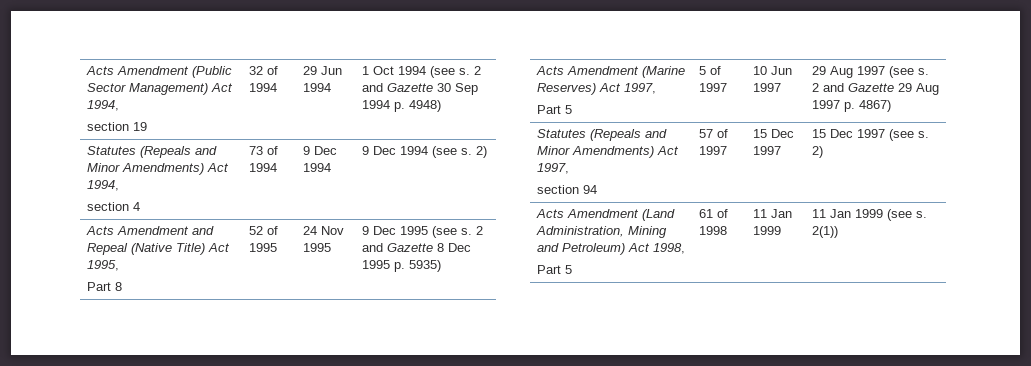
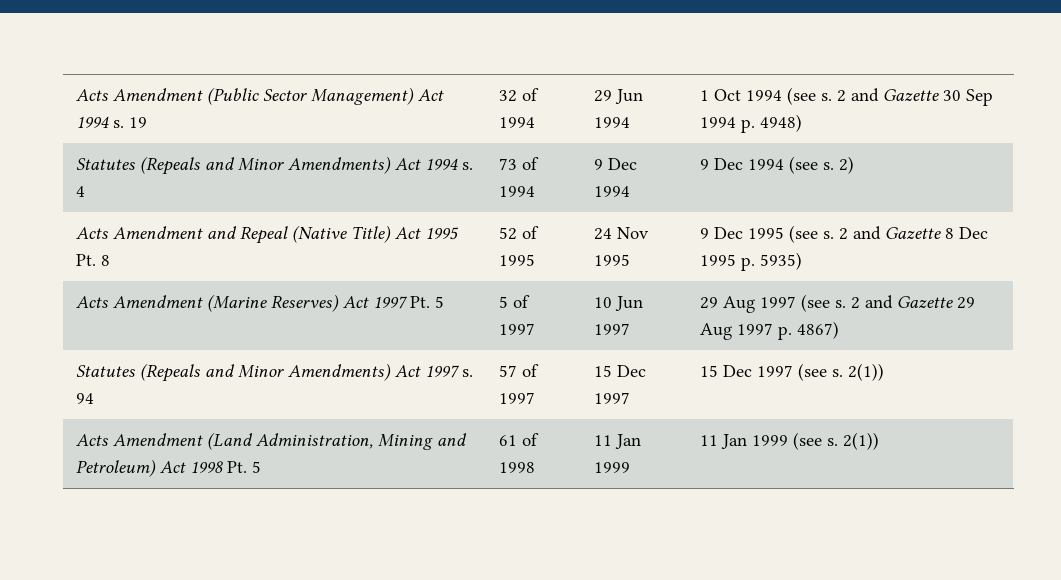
- Acts Amendment (Public Sector Management) Act 1994,
- section 19 | 32 of 1994 | 29 Jun 1994 | 1 Oct 1994 (see s. 2 and Gazette 30 Sep 1994 p. 4948)
+ Acts Amendment (Public Sector Management) Act 1994 s. 19 | 32 of 1994 | 29 Jun 1994 | 1 Oct 1994 (see s. 2 and Gazette 30 Sep 1994 p. 4948)
- Statutes (Repeals and Minor Amendments) Act 1994,
- section 4 | 73 of 1994 | 9 Dec 1994 | 9 Dec 1994 (see s. 2)
+ Statutes (Repeals and Minor Amendments) Act 1994 s. 4 | 73 of 1994 | 9 Dec 1994 | 9 Dec 1994 (see s. 2)
- Acts Amendment and Repeal (Native Title) Act 1995,
- Part 8 | 52 of 1995 | 24 Nov 1995 | 9 Dec 1995 (see s. 2 and Gazette 8 Dec 1995 p. 5935)
+ Acts Amendment and Repeal (Native Title) Act 1995 Pt. 8 | 52 of 1995 | 24 Nov 1995 | 9 Dec 1995 (see s. 2 and Gazette 8 Dec 1995 p. 5935)
- Acts Amendment (Marine Reserves) Act 1997,
- Part 5 | 5 of 1997 | 10 Jun 1997 | 29 Aug 1997 (see s. 2 and Gazette 29 Aug 1997 p. 4867)
+ Acts Amendment (Marine Reserves) Act 1997 Pt. 5 | 5 of 1997 | 10 Jun 1997 | 29 Aug 1997 (see s. 2 and Gazette 29 Aug 1997 p. 4867)
- Statutes (Repeals and Minor Amendments) Act 1997,
- section 94 | 57 of 1997 | 15 Dec 1997 | 15 Dec 1997 (see s. 2)
+ Statutes (Repeals and Minor Amendments) Act 1997 s. 94 | 57 of 1997 | 15 Dec 1997 | 15 Dec 1997 (see s. 2(1))
- Acts Amendment (Land Administration, Mining and Petroleum) Act 1998,
- Part 5 | 61 of 1998 | 11 Jan 1999 | 11 Jan 1999 (see s. 2(1))
+ Acts Amendment (Land Administration, Mining and Petroleum) Act 1998 Pt. 5 | 61 of 1998 | 11 Jan 1999 | 11 Jan 1999 (see s. 2(1))

